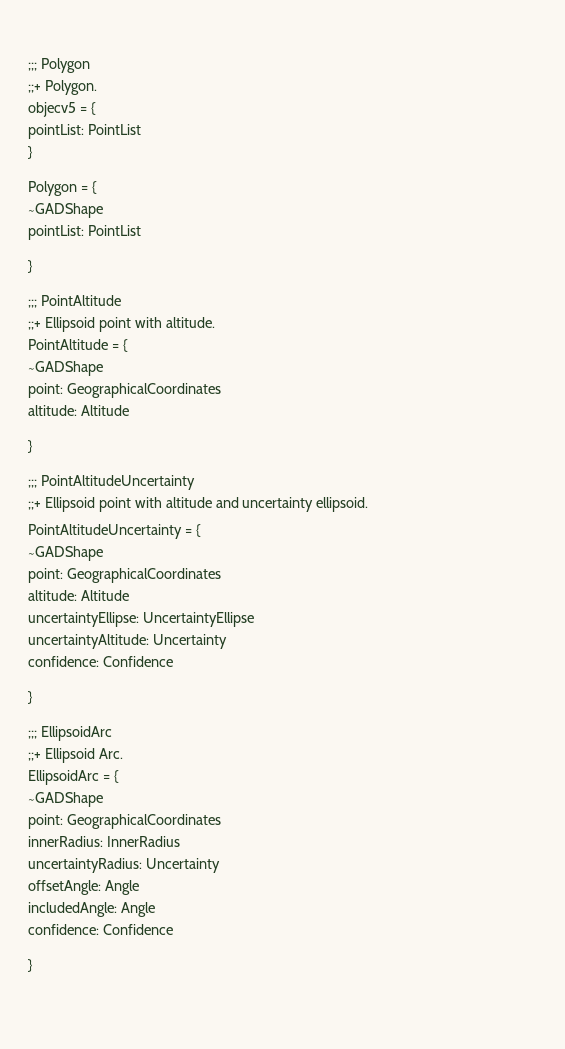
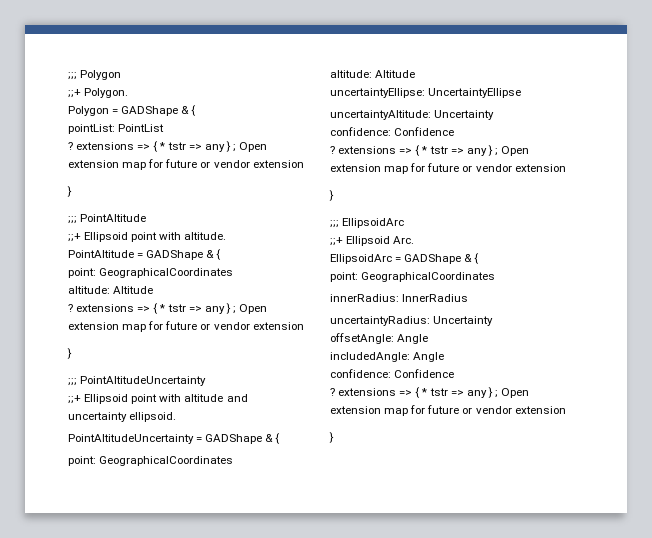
- objecv5 = {
+ Polygon = GADShape & {
  pointList: PointList
- }
- Polygon = {
- ~GADShape
- pointList: PointList
+ ? extensions => { * tstr => any } ; Open extension map for future or vendor extension
- PointAltitude = {
- ~GADShape
+ PointAltitude = GADShape & {
  point: GeographicalCoordinates
  altitude: Altitude
+ ? extensions => { * tstr => any } ; Open extension map for future or vendor extension
- PointAltitudeUncertainty = {
- ~GADShape
+ PointAltitudeUncertainty = GADShape & {
  uncertaintyAltitude: Uncertainty
  confidence: Confidence
+ ? extensions => { * tstr => any } ; Open extension map for future or vendor extension
- EllipsoidArc = {
- ~GADShape
+ EllipsoidArc = GADShape & {
  includedAngle: Angle
  confidence: Confidence
+ ? extensions => { * tstr => any } ; Open extension map for future or vendor extension

